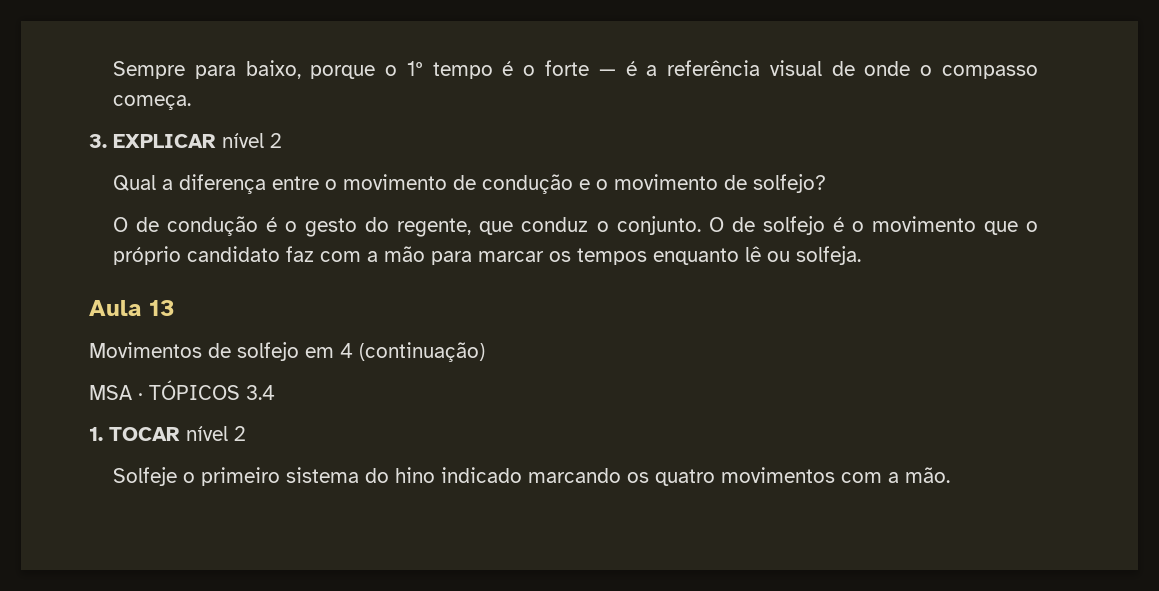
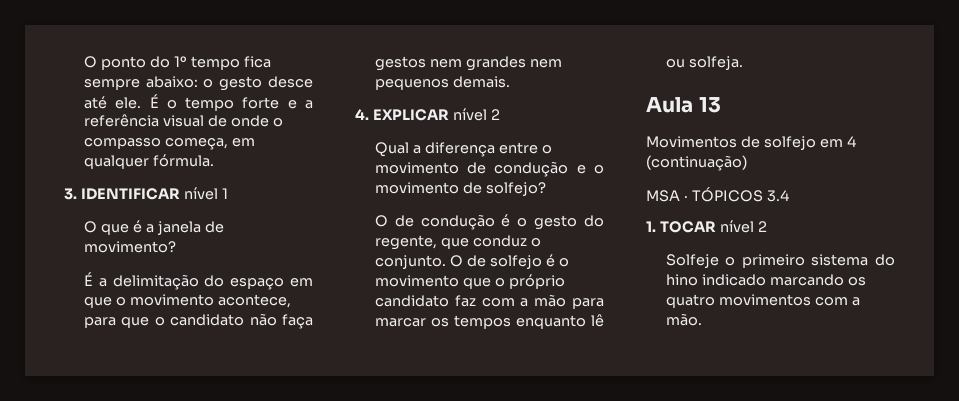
- Sempre para baixo, porque o 1º tempo é o forte — é a referência visual de onde o compasso começa.
- 3. EXPLICAR nível 2
+ O ponto do 1º tempo fica sempre abaixo: o gesto desce até ele. É o tempo forte e a referência visual de onde o compasso começa, em qualquer fórmula.
+ 3. IDENTIFICAR nível 1
+ O que é a janela de movimento?
+ É a delimitação do espaço em que o movimento acontece, para que o candidato não faça gestos nem grandes nem pequenos demais.
+ 4. EXPLICAR nível 2

